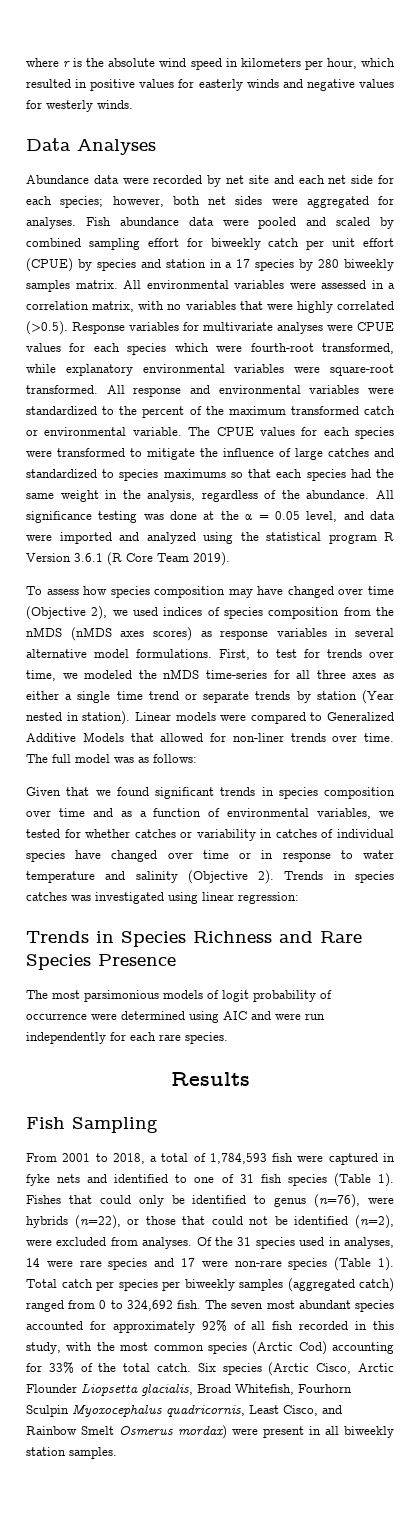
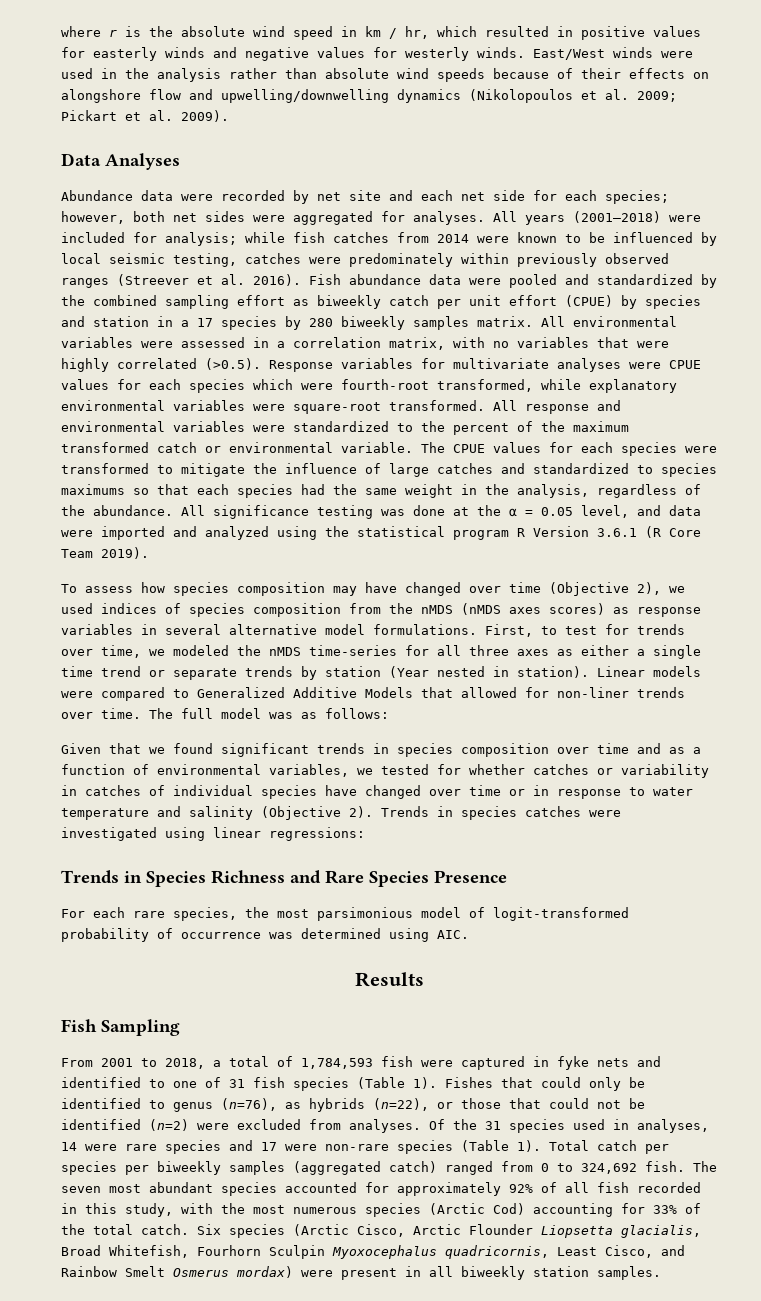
- where r is the absolute wind speed in kilometers per hour, which resulted in positive values for easterly winds and negative values for westerly winds.
+ where r is the absolute wind speed in km / hr, which resulted in positive values for easterly winds and negative values for westerly winds. East/West winds were used in the analysis rather than absolute wind speeds because of their effects on alongshore flow and upwelling/downwelling dynamics (Nikolopoulos et al. 2009; Pickart et al. 2009).
+ All years (2001–2018) were included for analysis; while fish catches from 2014 were known to be influenced by local seismic testing, catches were predominately within previously observed ranges (Streever et al. 2016).
- Fish abundance data were pooled and scaled by combined sampling effort for biweekly catch per unit effort (CPUE) by species and station in a 17 species by 280 biweekly samples matrix.
+ Fish abundance data were pooled and standardized by the combined sampling effort as biweekly catch per unit effort (CPUE) by species and station in a 17 species by 280 biweekly samples matrix.
- Trends in species catches was investigated using linear regression:
+ Trends in species catches were investigated using linear regressions:
- The most parsimonious models of logit probability of occurrence were determined using AIC and were run independently for each rare species.
+ For each rare species, the most parsimonious model of logit-transformed probability of occurrence was determined using AIC.
- Fishes that could only be identified to genus (n=76), were hybrids (n=22), or those that could not be identified (n=2), were excluded from analyses.
+ Fishes that could only be identified to genus (n=76), as hybrids (n=22), or those that could not be identified (n=2) were excluded from analyses.
- The seven most abundant species accounted for approximately 92% of all fish recorded in this study, with the most common species (Arctic Cod) accounting for 33% of the total catch.
+ The seven most abundant species accounted for approximately 92% of all fish recorded in this study, with the most numerous species (Arctic Cod) accounting for 33% of the total catch.

